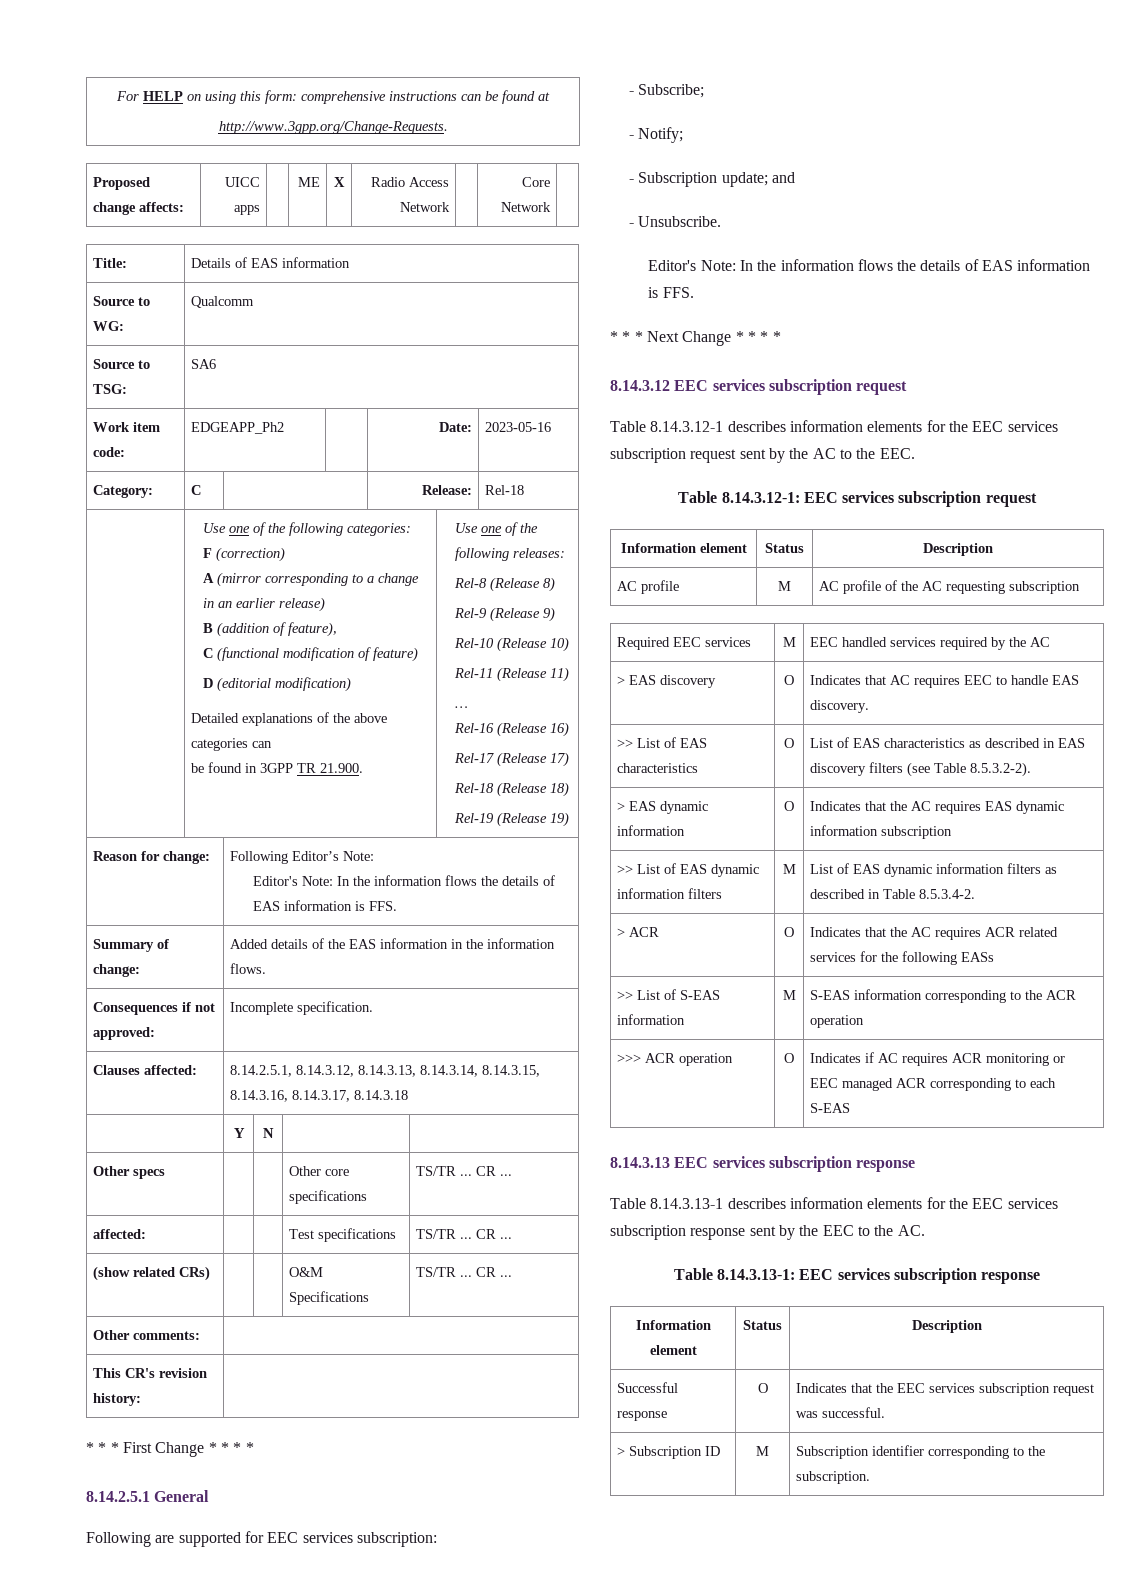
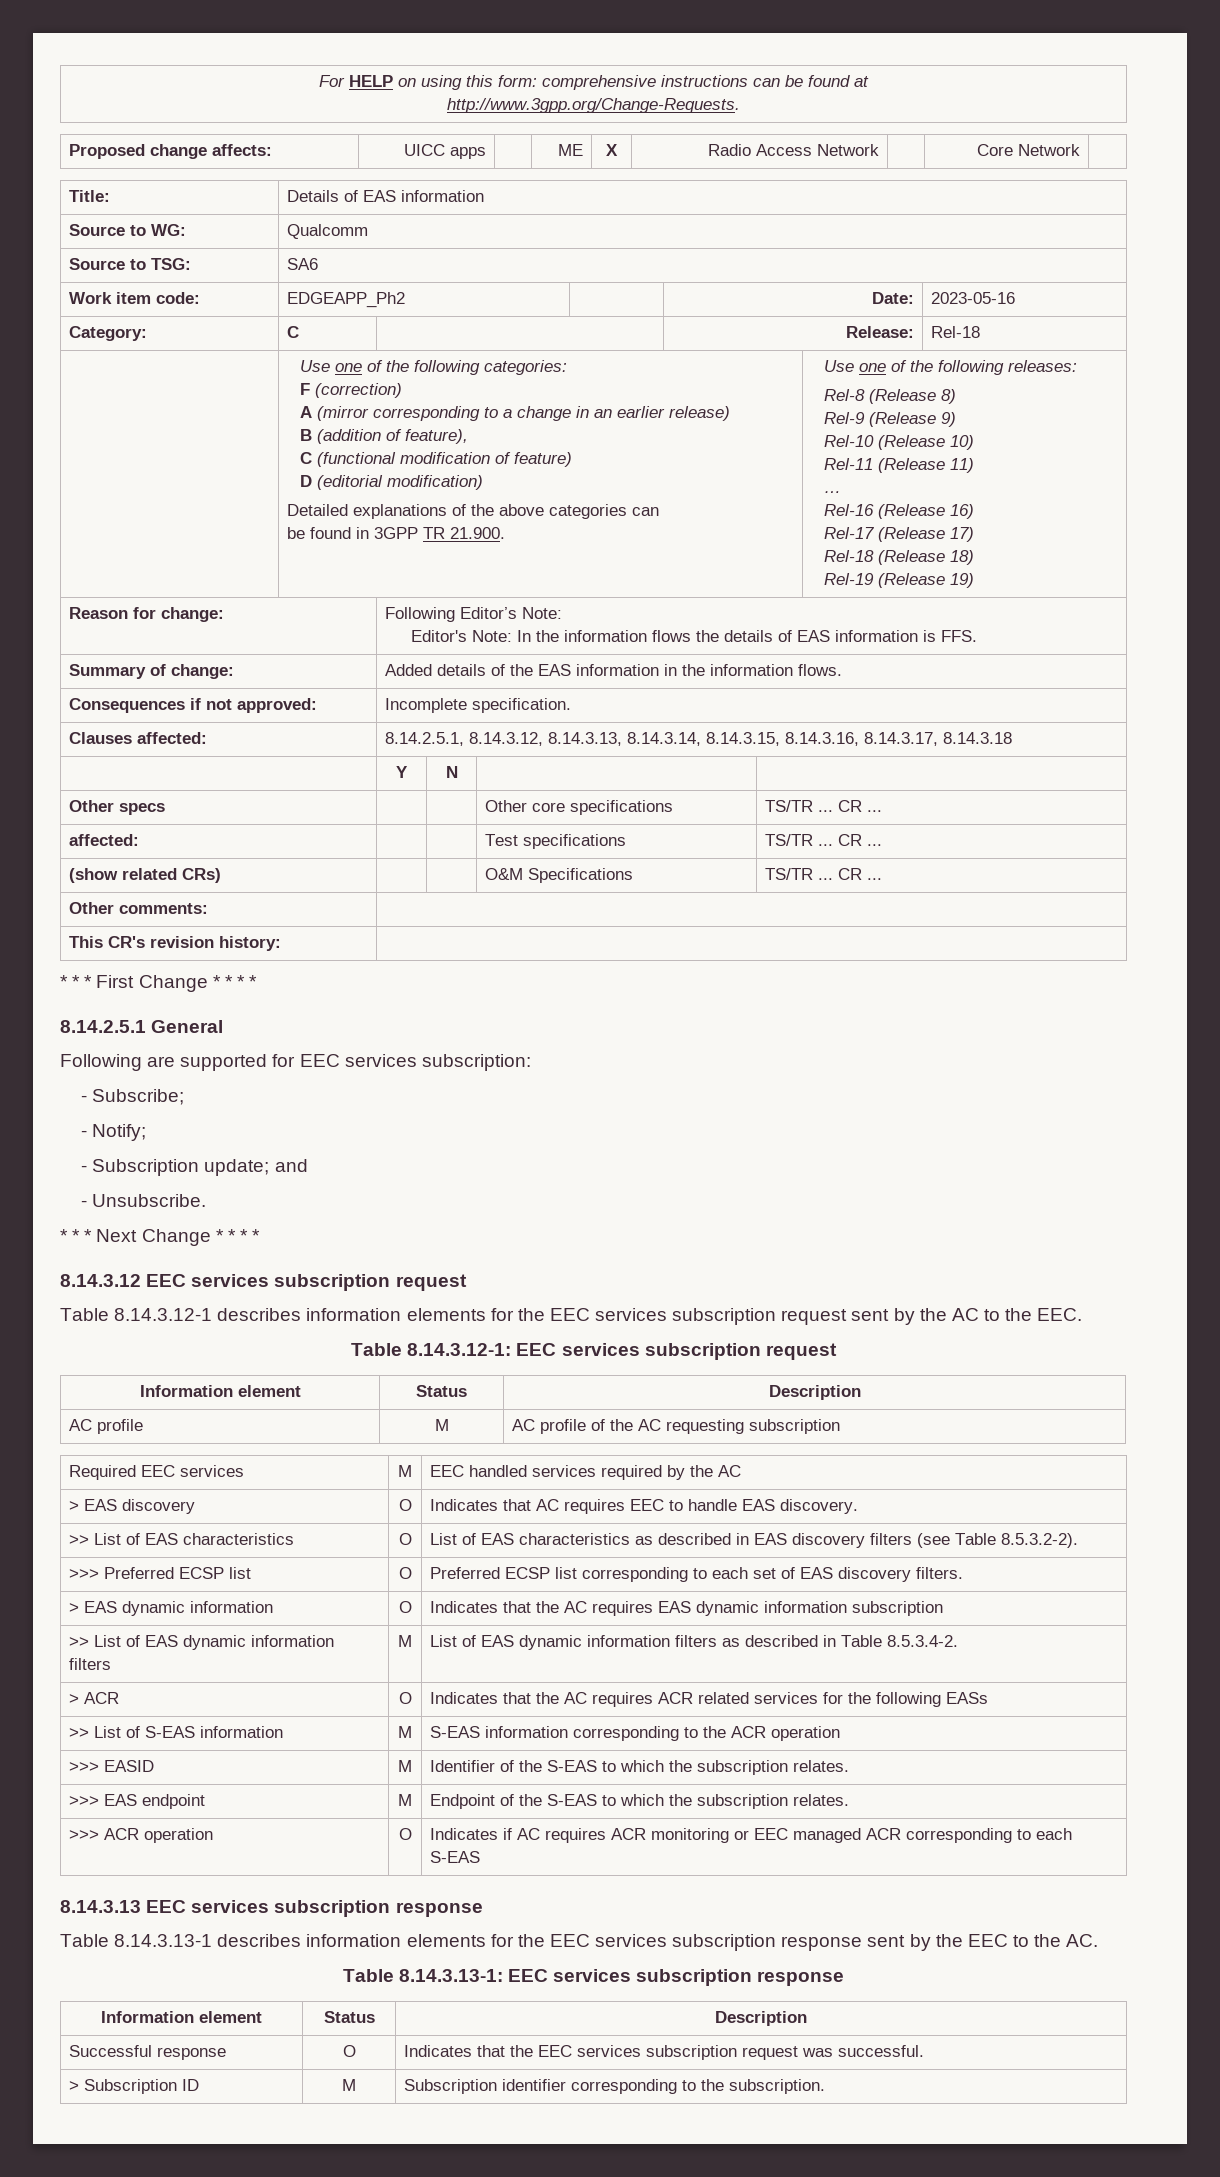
  - Unsubscribe.
- Editor's Note: In the information flows the details of EAS information is FFS.
+ >>> Preferred ECSP list | O | Preferred ECSP list corresponding to each set of EAS discovery filters.
+ >>> EASID | M | Identifier of the S-EAS to which the subscription relates.
+ >>> EAS endpoint | M | Endpoint of the S-EAS to which the subscription relates.

